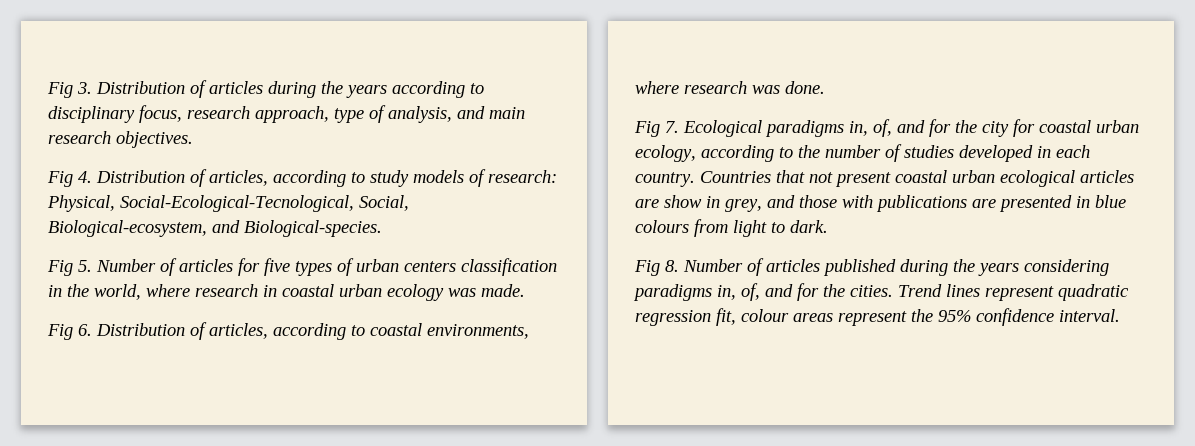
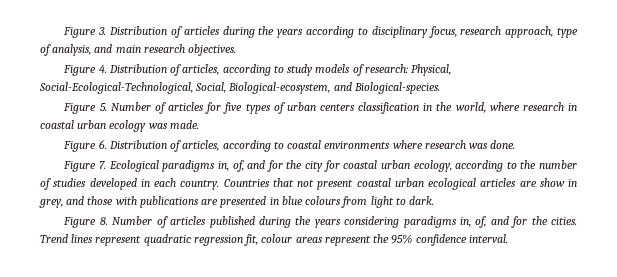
- Fig 3. Distribution of articles during the years according to disciplinary focus, research approach, type of analysis, and main research objectives.
+ Figure 3. Distribution of articles during the years according to disciplinary focus, research approach, type of analysis, and main research objectives.
- Fig 4. Distribution of articles, according to study models of research: Physical, Social-Ecological-Tecnological, Social, Biological-ecosystem, and Biological-species.
+ Figure 4. Distribution of articles, according to study models of research: Physical, Social-Ecological-Technological, Social, Biological-ecosystem, and Biological-species.
- Fig 5. Number of articles for five types of urban centers classification in the world, where research in coastal urban ecology was made.
+ Figure 5. Number of articles for five types of urban centers classification in the world, where research in coastal urban ecology was made.
- Fig 6. Distribution of articles, according to coastal environments, where research was done.
+ Figure 6. Distribution of articles, according to coastal environments where research was done.
- Fig 7. Ecological paradigms in, of, and for the city for coastal urban ecology, according to the number of studies developed in each country.
+ Figure 7. Ecological paradigms in, of, and for the city for coastal urban ecology, according to the number of studies developed in each country.
- Fig 8. Number of articles published during the years considering paradigms in, of, and for the cities.
+ Figure 8. Number of articles published during the years considering paradigms in, of, and for the cities.

